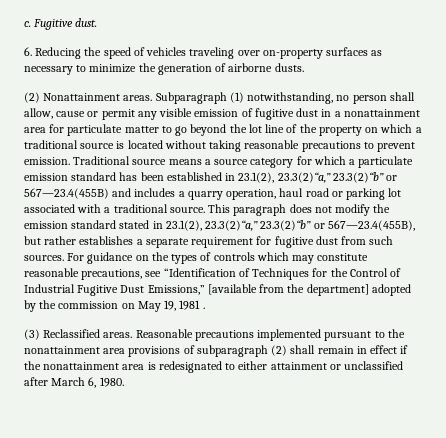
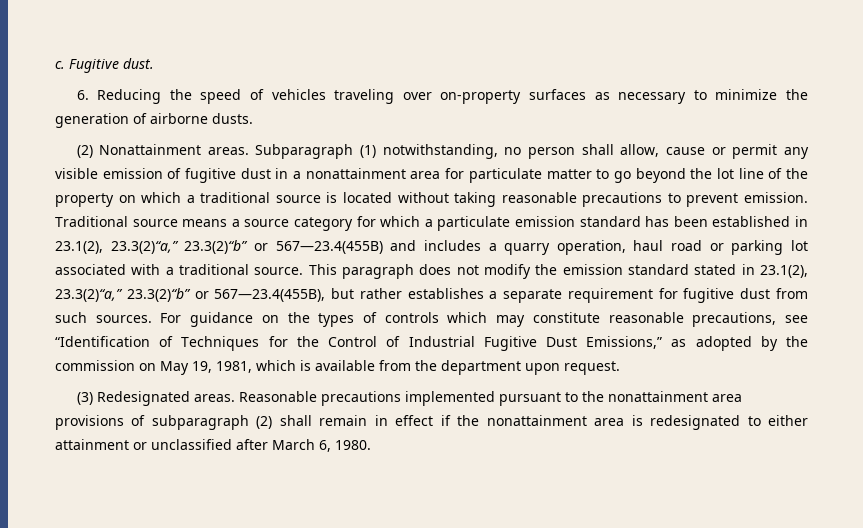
- For guidance on the types of controls which may constitute reasonable precautions, see “Identification of Techniques for the Control of Industrial Fugitive Dust Emissions,” [available from the department] adopted by the commission on May 19, 1981 .
+ For guidance on the types of controls which may constitute reasonable precautions, see “Identification of Techniques for the Control of Industrial Fugitive Dust Emissions,” as adopted by the commission on May 19, 1981, which is available from the department upon request.
- (3) Reclassified areas.
+ (3) Redesignated areas.

